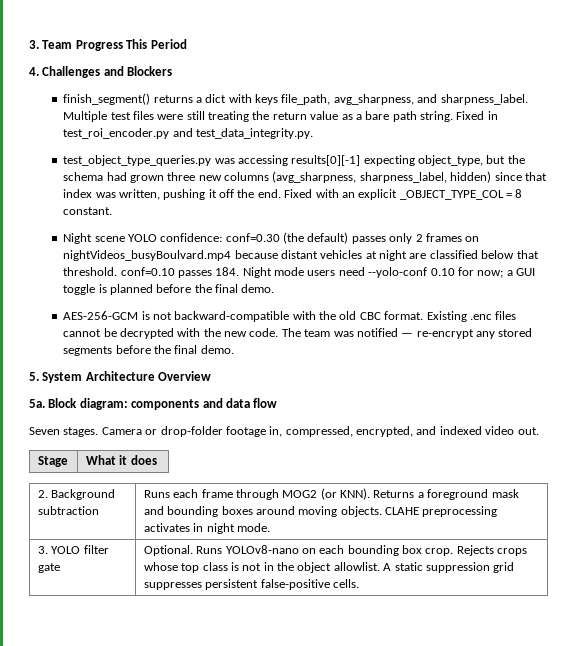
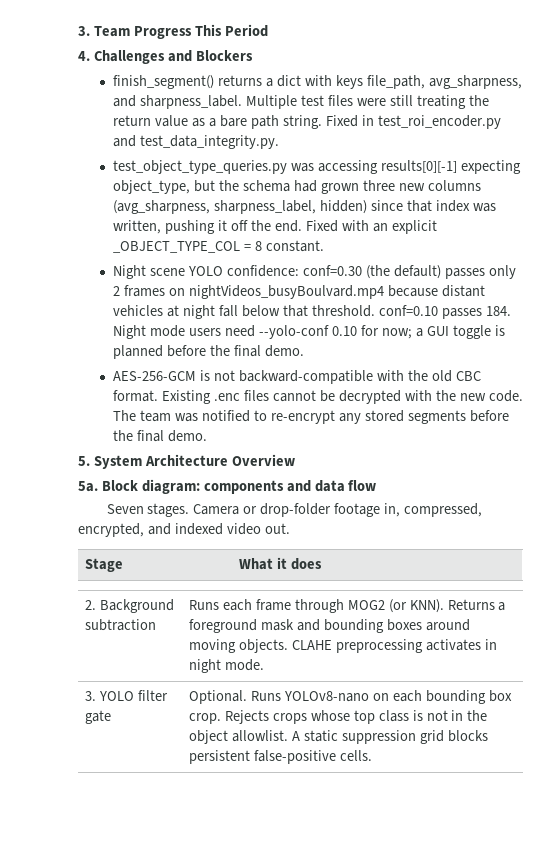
- Night scene YOLO confidence: conf=0.30 (the default) passes only 2 frames on nightVideos_busyBoulvard.mp4 because distant vehicles at night are classified below that threshold. conf=0.10 passes 184. Night mode users need --yolo-conf 0.10 for now; a GUI toggle is planned before the final demo.
+ Night scene YOLO confidence: conf=0.30 (the default) passes only 2 frames on nightVideos_busyBoulvard.mp4 because distant vehicles at night fall below that threshold. conf=0.10 passes 184. Night mode users need --yolo-conf 0.10 for now; a GUI toggle is planned before the final demo.
- The team was notified — re-encrypt any stored segments before the final demo.
+ The team was notified to re-encrypt any stored segments before the final demo.
- 3. YOLO filter gate | Optional. Runs YOLOv8-nano on each bounding box crop. Rejects crops whose top class is not in the object allowlist. A static suppression grid suppresses persistent false-positive cells.
+ 3. YOLO filter gate | Optional. Runs YOLOv8-nano on each bounding box crop. Rejects crops whose top class is not in the object allowlist. A static suppression grid blocks persistent false-positive cells.

